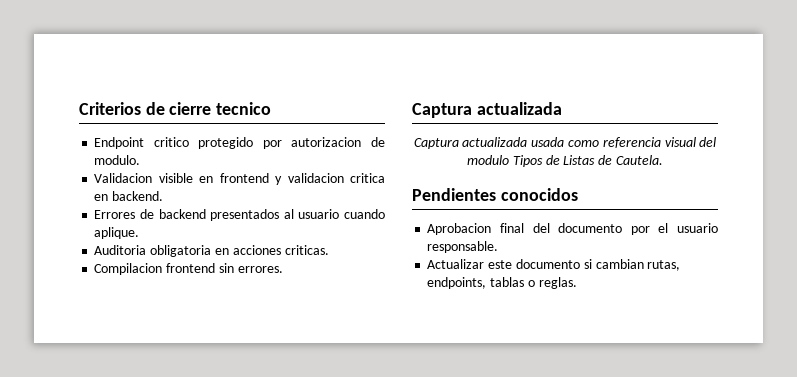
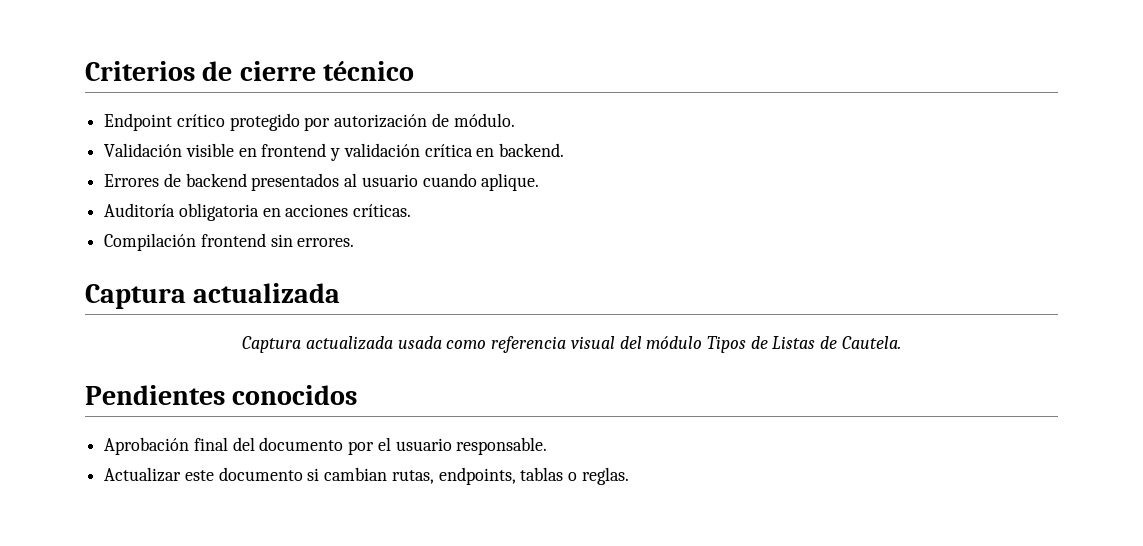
- Criterios de cierre tecnico
+ Criterios de cierre técnico
- Endpoint critico protegido por autorizacion de modulo.
- Validacion visible en frontend y validacion critica en backend.
+ Endpoint crítico protegido por autorización de módulo.
+ Validación visible en frontend y validación crítica en backend.
- Auditoria obligatoria en acciones criticas.
- Compilacion frontend sin errores.
+ Auditoría obligatoria en acciones críticas.
+ Compilación frontend sin errores.
- Captura actualizada usada como referencia visual del modulo Tipos de Listas de Cautela.
+ Captura actualizada usada como referencia visual del módulo Tipos de Listas de Cautela.
- Aprobacion final del documento por el usuario responsable.
+ Aprobación final del documento por el usuario responsable.

